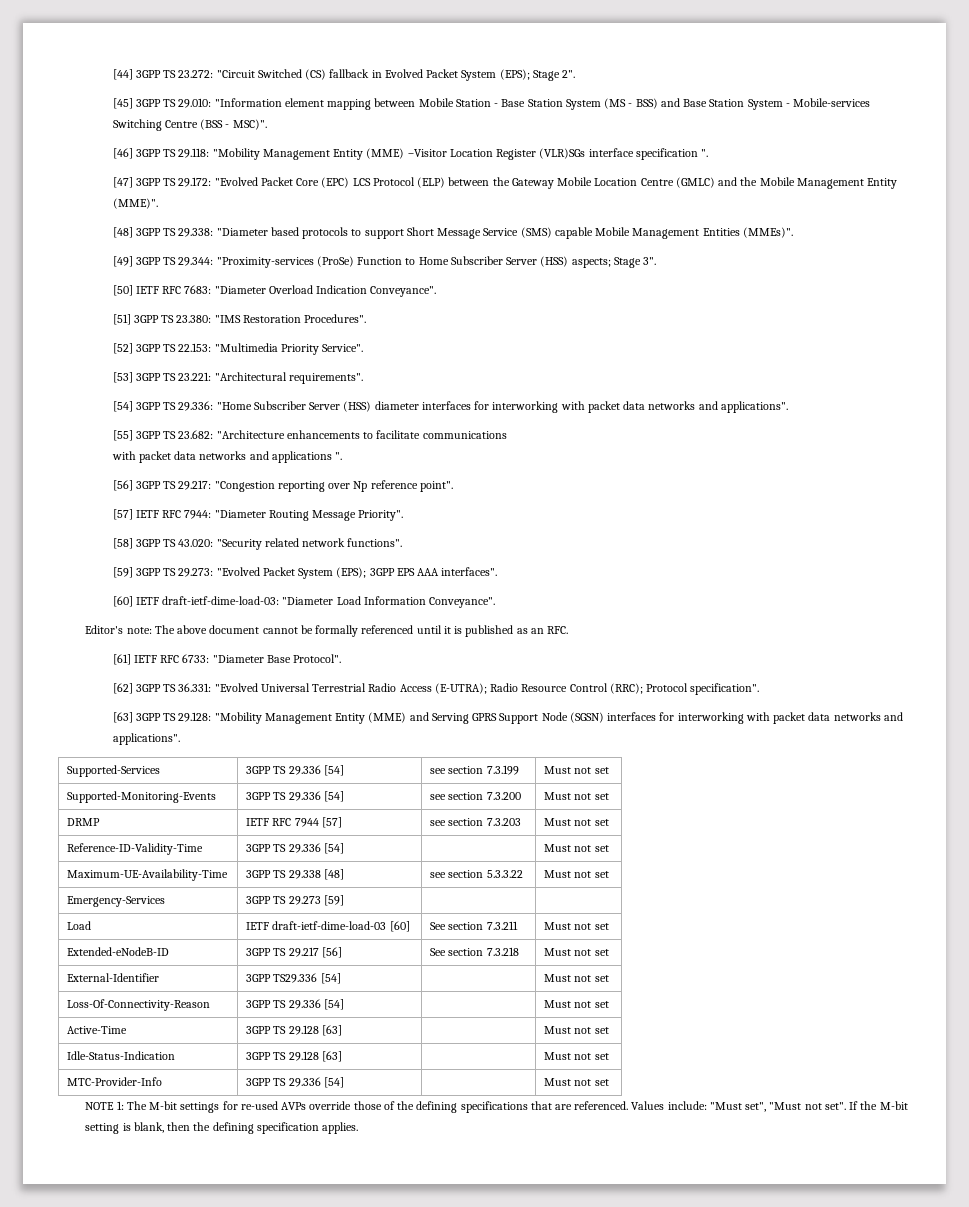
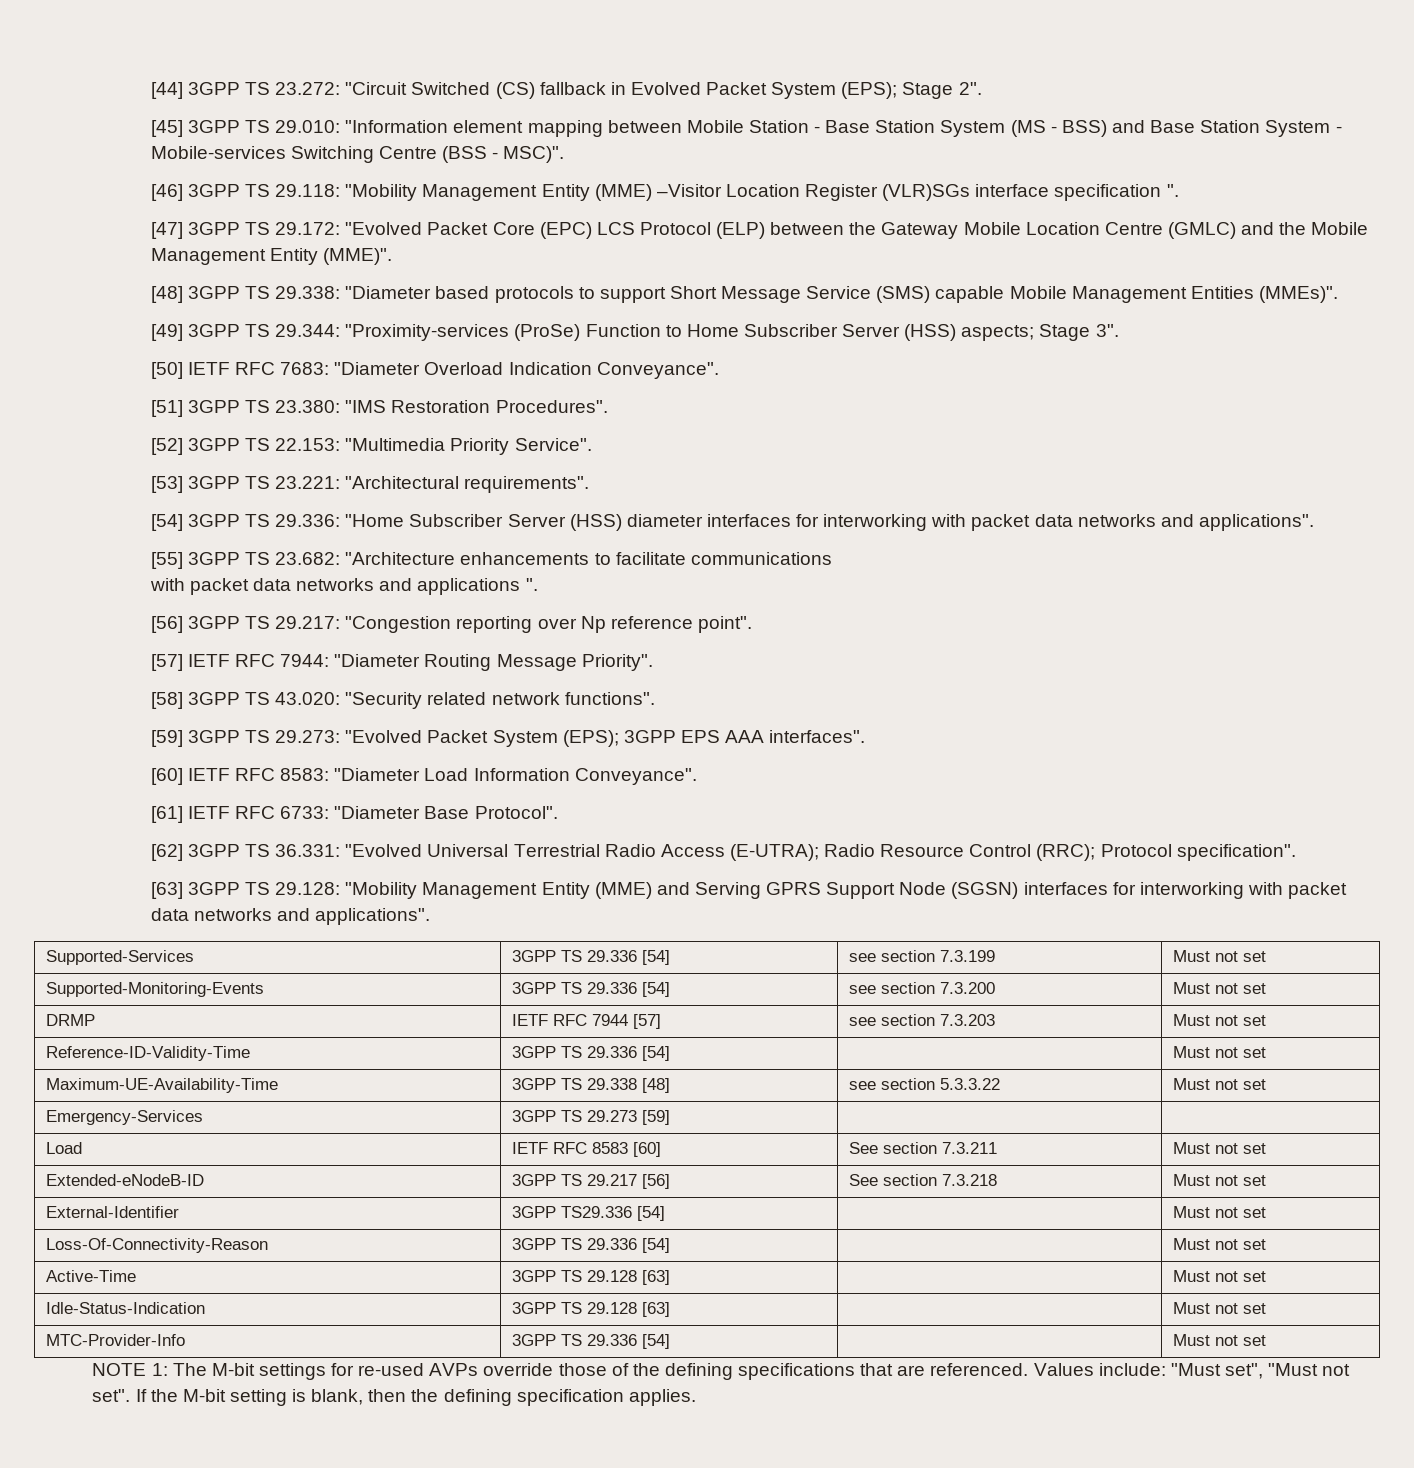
- [60] IETF draft-ietf-dime-load-03: "Diameter Load Information Conveyance".
+ [60] IETF RFC 8583: "Diameter Load Information Conveyance".
- Editor's note: The above document cannot be formally referenced until it is published as an RFC.
- Load | IETF draft-ietf-dime-load-03 [60] | See section 7.3.211 | Must not set
+ Load | IETF RFC 8583 [60] | See section 7.3.211 | Must not set

